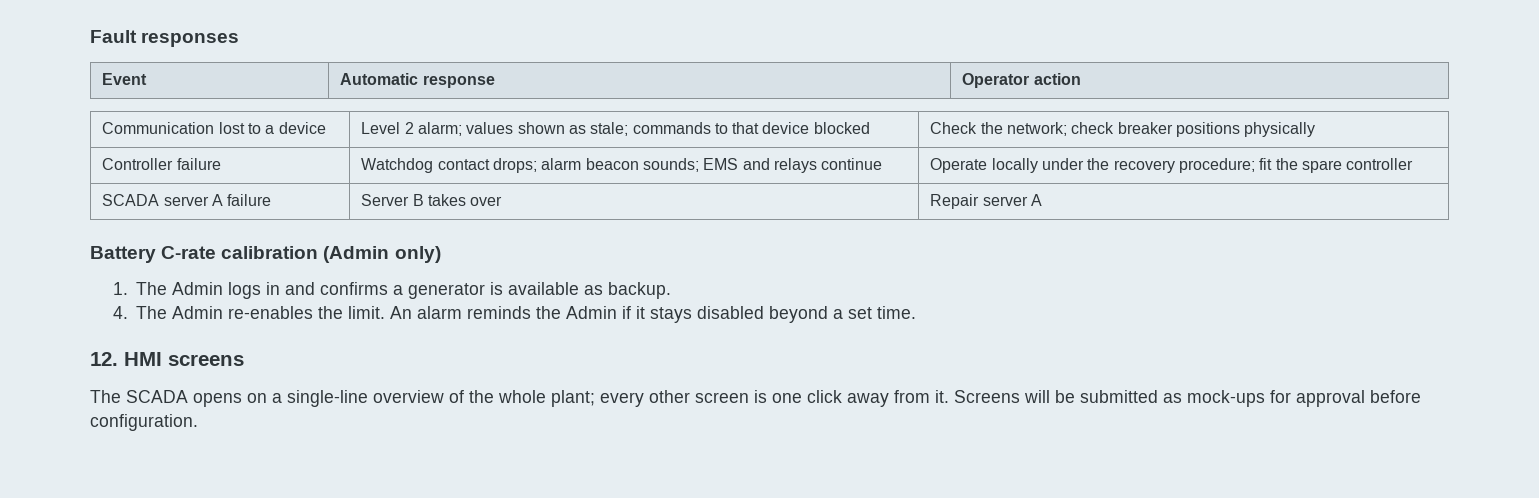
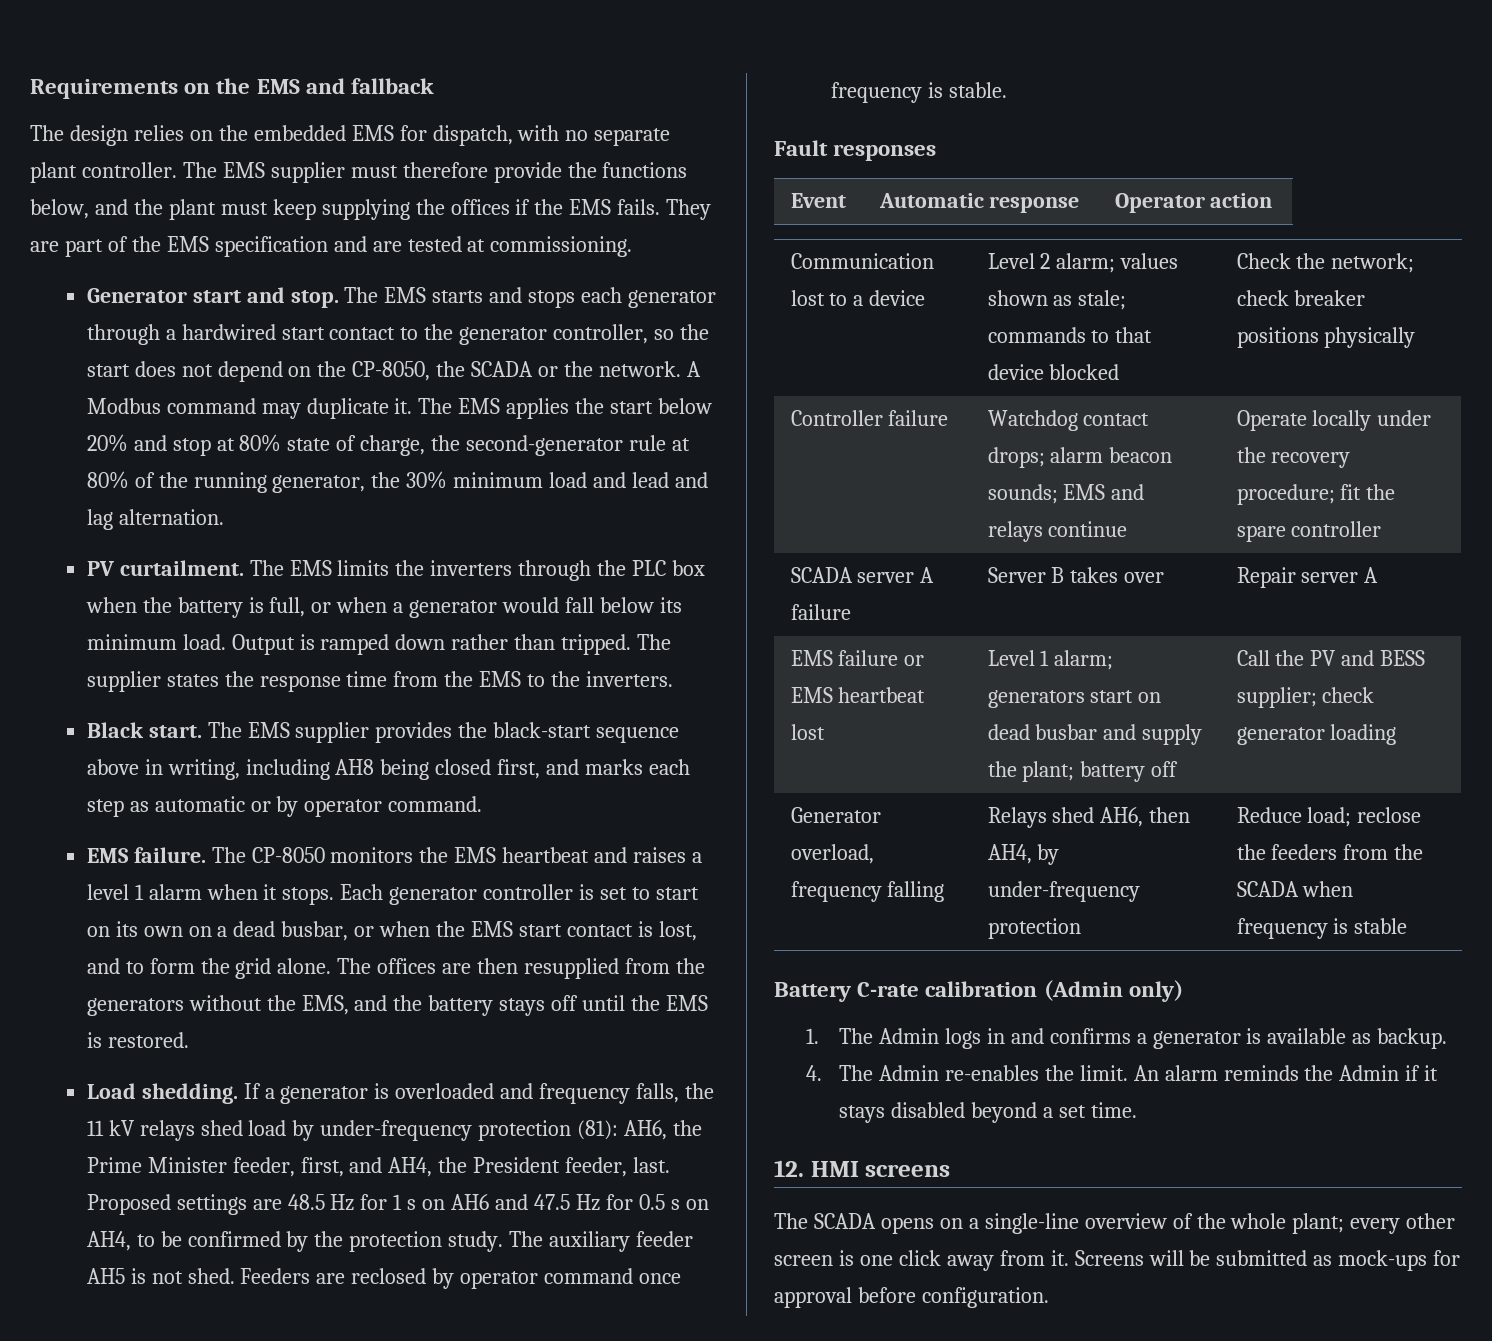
+ Requirements on the EMS and fallback
+ The design relies on the embedded EMS for dispatch, with no separate plant controller. The EMS supplier must therefore provide the functions below, and the plant must keep supplying the offices if the EMS fails. They are part of the EMS specification and are tested at commissioning.
+ Generator start and stop. The EMS starts and stops each generator through a hardwired start contact to the generator controller, so the start does not depend on the CP-8050, the SCADA or the network. A Modbus command may duplicate it. The EMS applies the start below 20% and stop at 80% state of charge, the second-generator rule at 80% of the running generator, the 30% minimum load and lead and lag alternation.
+ PV curtailment. The EMS limits the inverters through the PLC box when the battery is full, or when a generator would fall below its minimum load. Output is ramped down rather than tripped. The supplier states the response time from the EMS to the inverters.
+ Black start. The EMS supplier provides the black-start sequence above in writing, including AH8 being closed first, and marks each step as automatic or by operator command.
+ EMS failure. The CP-8050 monitors the EMS heartbeat and raises a level 1 alarm when it stops. Each generator controller is set to start on its own on a dead busbar, or when the EMS start contact is lost, and to form the grid alone. The offices are then resupplied from the generators without the EMS, and the battery stays off until the EMS is restored.
+ Load shedding. If a generator is overloaded and frequency falls, the 11 kV relays shed load by under-frequency protection (81): AH6, the Prime Minister feeder, first, and AH4, the President feeder, last. Proposed settings are 48.5 Hz for 1 s on AH6 and 47.5 Hz for 0.5 s on AH4, to be confirmed by the protection study. The auxiliary feeder AH5 is not shed. Feeders are reclosed by operator command once frequency is stable.
+ EMS failure or EMS heartbeat lost | Level 1 alarm; generators start on dead busbar and supply the plant; battery off | Call the PV and BESS supplier; check generator loading
+ Generator overload, frequency falling | Relays shed AH6, then AH4, by under-frequency protection | Reduce load; reclose the feeders from the SCADA when frequency is stable

